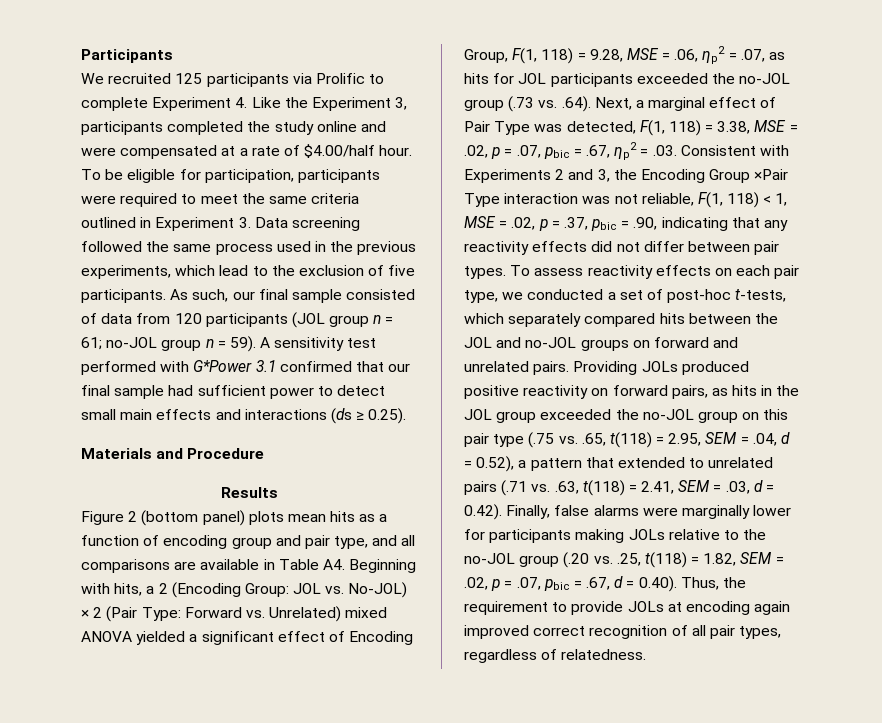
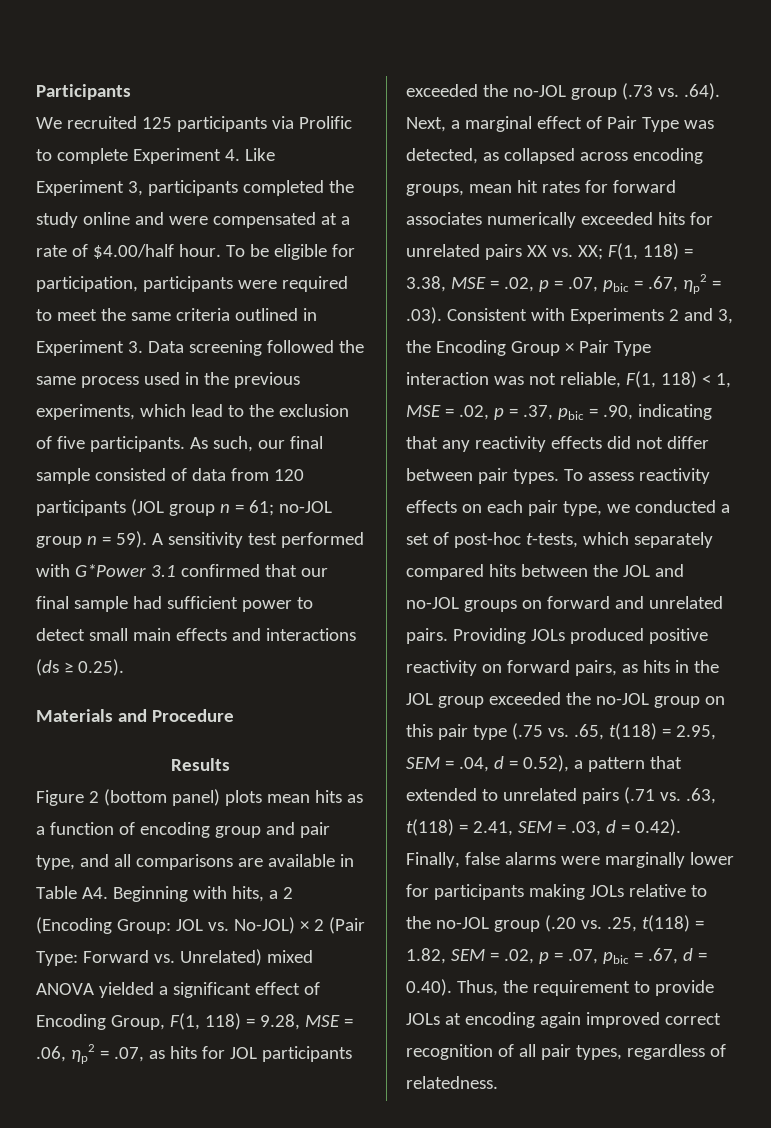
- We recruited 125 participants via Prolific to complete Experiment 4. Like the Experiment 3, participants completed the study online and were compensated at a rate of $4.00/half hour.
+ We recruited 125 participants via Prolific to complete Experiment 4. Like Experiment 3, participants completed the study online and were compensated at a rate of $4.00/half hour.
- Forward vs. Unrelated) mixed ANOVA yielded a significant effect of Encoding Group, F(1, 118) = 9.28, MSE = .06, ηp2 = .07, as hits for JOL participants exceeded the no-JOL group (.73 vs. .64). Next, a marginal effect of Pair Type was detected, F(1, 118) = 3.38, MSE = .02, p = .07, pbic = .67, ηp2 = .03. Consistent with Experiments 2 and 3, the Encoding Group ×Pair Type interaction was not reliable, F(1, 118) < 1, MSE = .02, p = .37, pbic = .90, indicating that any reactivity effects did not differ between pair types.
+ Forward vs. Unrelated) mixed ANOVA yielded a significant effect of Encoding Group, F(1, 118) = 9.28, MSE = .06, ηp2 = .07, as hits for JOL participants exceeded the no-JOL group (.73 vs. .64). Next, a marginal effect of Pair Type was detected, as collapsed across encoding groups, mean hit rates for forward associates numerically exceeded hits for unrelated pairs XX vs. XX; F(1, 118) = 3.38, MSE = .02, p = .07, pbic = .67, ηp2 = .03). Consistent with Experiments 2 and 3, the Encoding Group × Pair Type interaction was not reliable, F(1, 118) < 1, MSE = .02, p = .37, pbic = .90, indicating that any reactivity effects did not differ between pair types.

